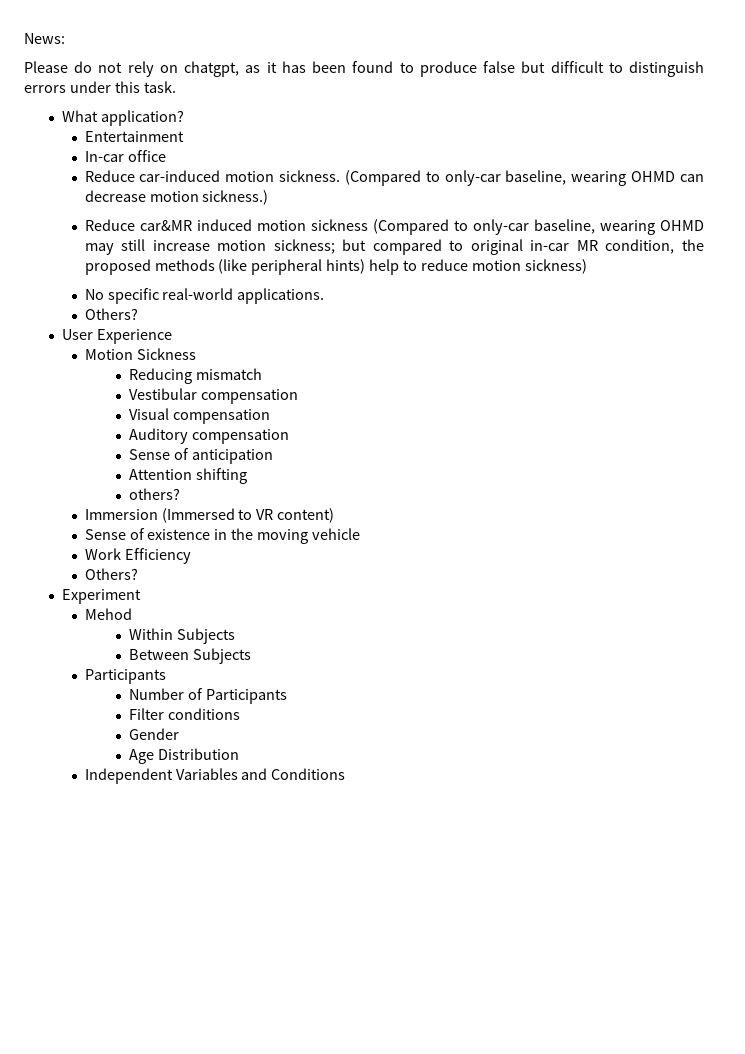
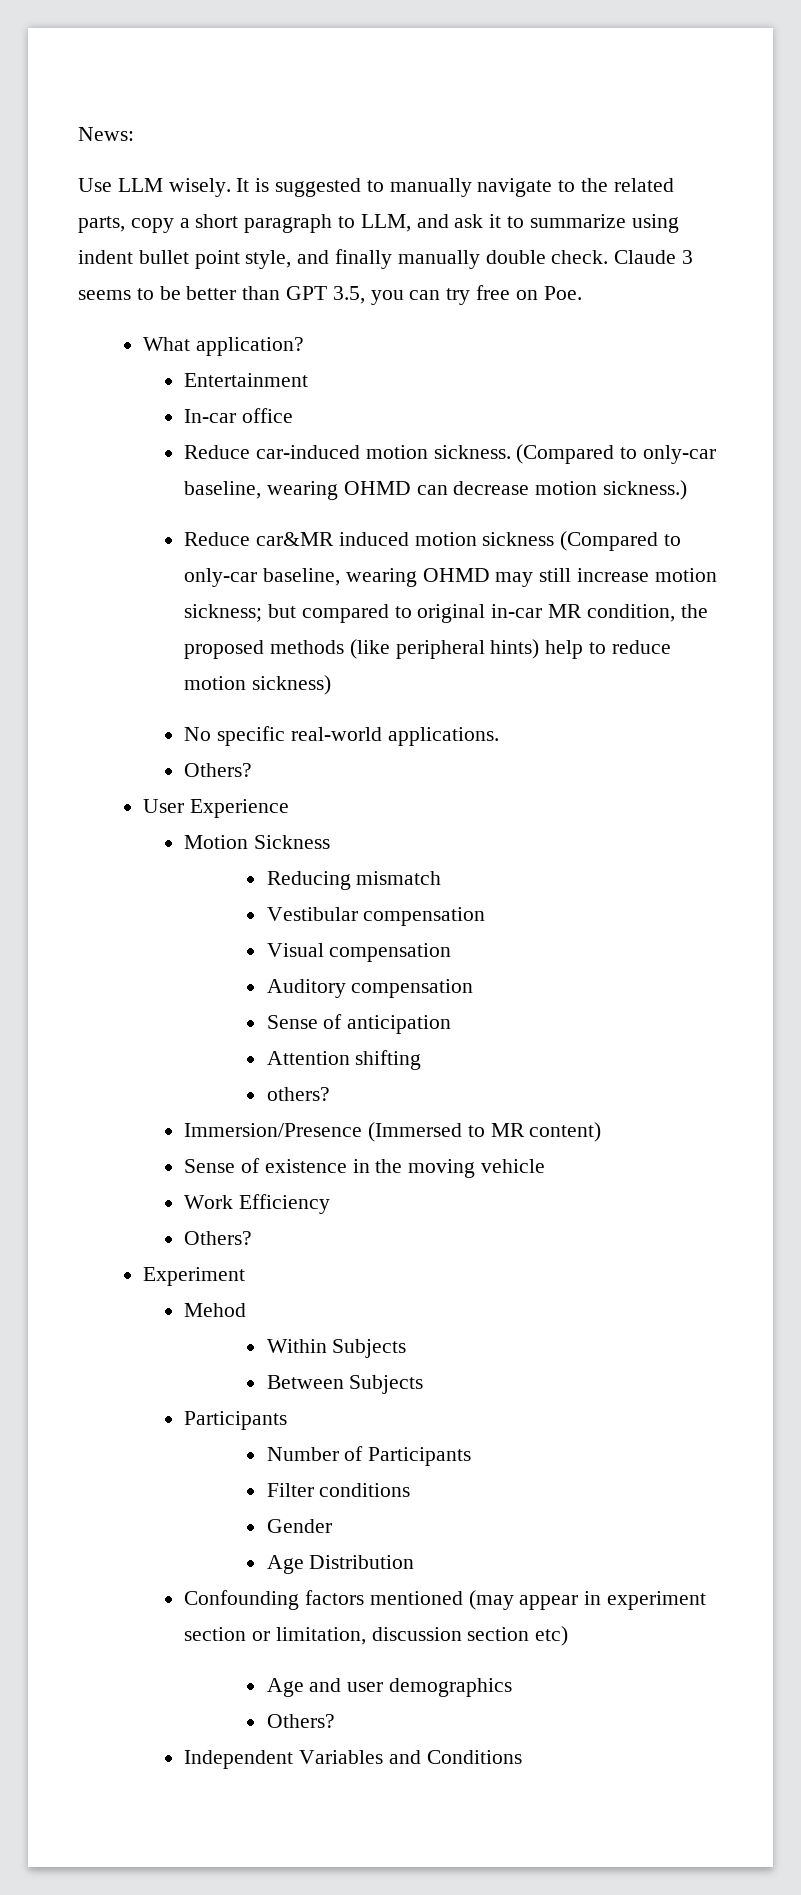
- Please do not rely on chatgpt, as it has been found to produce false but difficult to distinguish errors under this task.
+ Use LLM wisely. It is suggested to manually navigate to the related parts, copy a short paragraph to LLM, and ask it to summarize using indent bullet point style, and finally manually double check. Claude 3 seems to be better than GPT 3.5, you can try free on Poe.
- Immersion (Immersed to VR content)
+ Immersion/Presence (Immersed to MR content)
+ Confounding factors mentioned (may appear in experiment section or limitation, discussion section etc)
+ Age and user demographics
+ Others?

